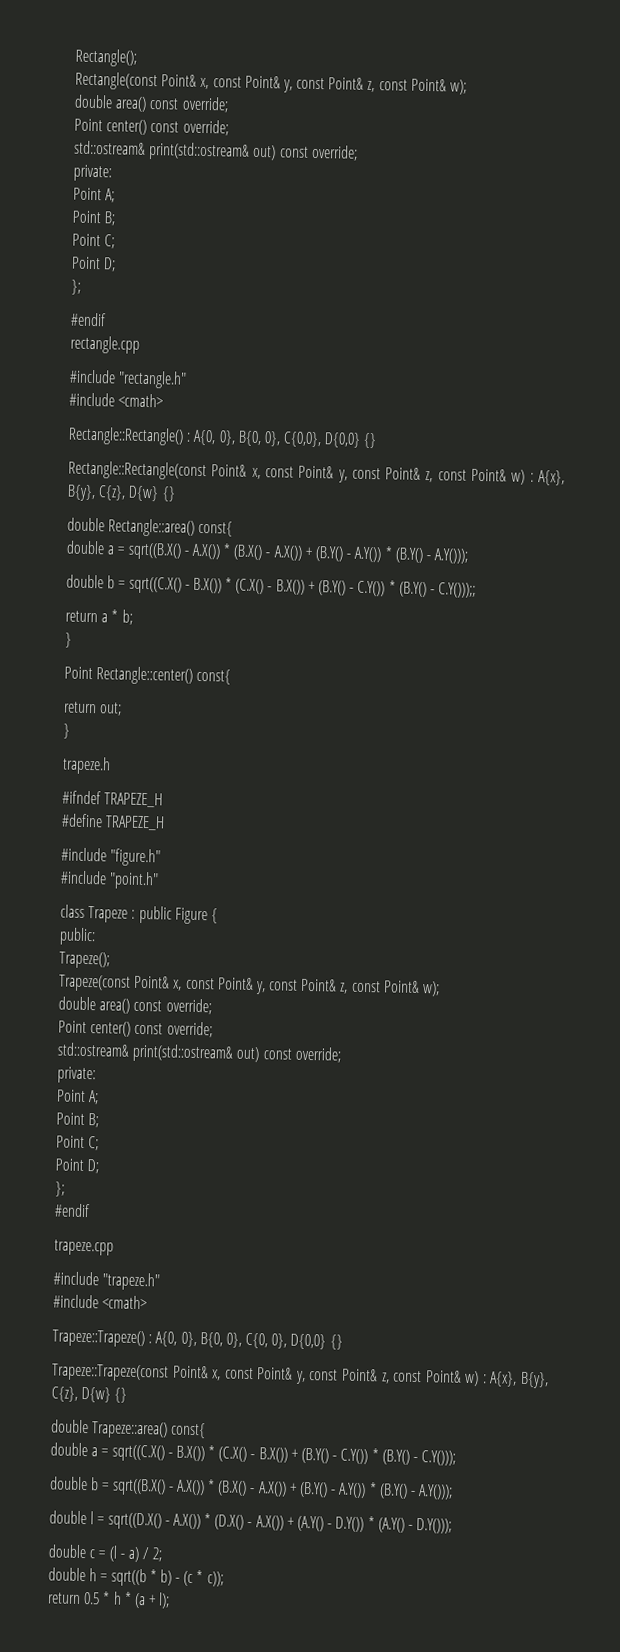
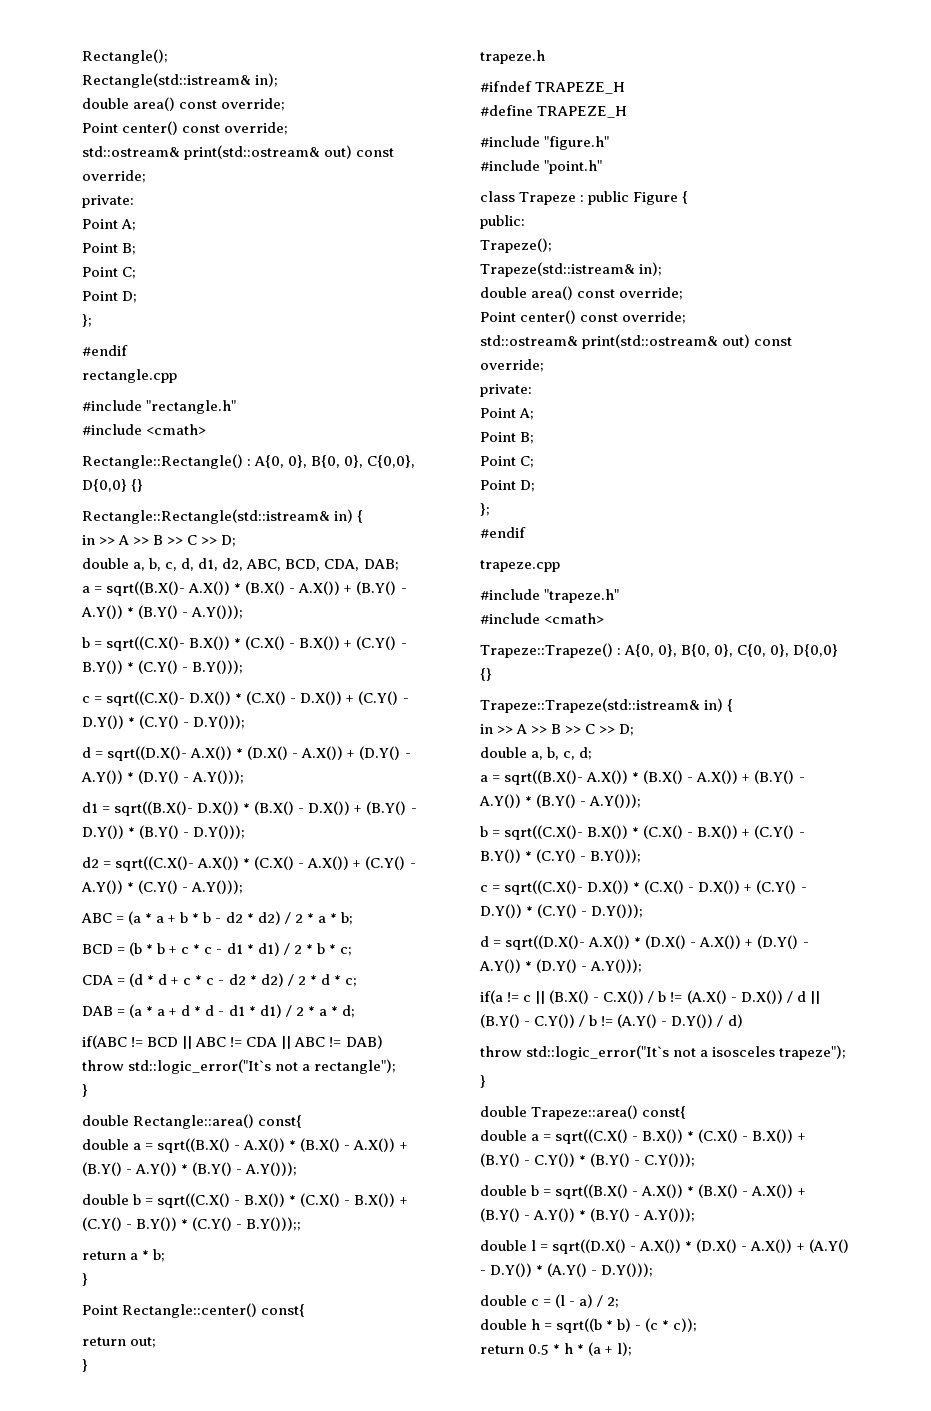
- Rectangle(const Point& x, const Point& y, const Point& z, const Point& w);
+ Rectangle(std::istream& in);
- Rectangle::Rectangle(const Point& x, const Point& y, const Point& z, const Point& w) : A{x}, B{y}, C{z}, D{w} {}
+ Rectangle::Rectangle(std::istream& in) {
+ in >> A >> B >> C >> D;
+ double a, b, c, d, d1, d2, ABC, BCD, CDA, DAB;
+ a = sqrt((B.X()- A.X()) * (B.X() - A.X()) + (B.Y() - A.Y()) * (B.Y() - A.Y()));
+ b = sqrt((C.X()- B.X()) * (C.X() - B.X()) + (C.Y() - B.Y()) * (C.Y() - B.Y()));
+ c = sqrt((C.X()- D.X()) * (C.X() - D.X()) + (C.Y() - D.Y()) * (C.Y() - D.Y()));
+ d = sqrt((D.X()- A.X()) * (D.X() - A.X()) + (D.Y() - A.Y()) * (D.Y() - A.Y()));
+ d1 = sqrt((B.X()- D.X()) * (B.X() - D.X()) + (B.Y() - D.Y()) * (B.Y() - D.Y()));
+ d2 = sqrt((C.X()- A.X()) * (C.X() - A.X()) + (C.Y() - A.Y()) * (C.Y() - A.Y()));
+ ABC = (a * a + b * b - d2 * d2) / 2 * a * b;
+ BCD = (b * b + c * c - d1 * d1) / 2 * b * c;
+ CDA = (d * d + c * c - d2 * d2) / 2 * d * c;
+ DAB = (a * a + d * d - d1 * d1) / 2 * a * d;
+ if(ABC != BCD || ABC != CDA || ABC != DAB)
+ throw std::logic_error("It`s not a rectangle");
+ }
- double b = sqrt((C.X() - B.X()) * (C.X() - B.X()) + (B.Y() - C.Y()) * (B.Y() - C.Y()));;
+ double b = sqrt((C.X() - B.X()) * (C.X() - B.X()) + (C.Y() - B.Y()) * (C.Y() - B.Y()));;
- Trapeze(const Point& x, const Point& y, const Point& z, const Point& w);
+ Trapeze(std::istream& in);
- Trapeze::Trapeze(const Point& x, const Point& y, const Point& z, const Point& w) : A{x}, B{y}, C{z}, D{w} {}
+ Trapeze::Trapeze(std::istream& in) {
+ in >> A >> B >> C >> D;
+ double a, b, c, d;
+ a = sqrt((B.X()- A.X()) * (B.X() - A.X()) + (B.Y() - A.Y()) * (B.Y() - A.Y()));
+ b = sqrt((C.X()- B.X()) * (C.X() - B.X()) + (C.Y() - B.Y()) * (C.Y() - B.Y()));
+ c = sqrt((C.X()- D.X()) * (C.X() - D.X()) + (C.Y() - D.Y()) * (C.Y() - D.Y()));
+ d = sqrt((D.X()- A.X()) * (D.X() - A.X()) + (D.Y() - A.Y()) * (D.Y() - A.Y()));
+ if(a != c || (B.X() - C.X()) / b != (A.X() - D.X()) / d || (B.Y() - C.Y()) / b != (A.Y() - D.Y()) / d)
+ throw std::logic_error("It`s not a isosceles trapeze");
+ }

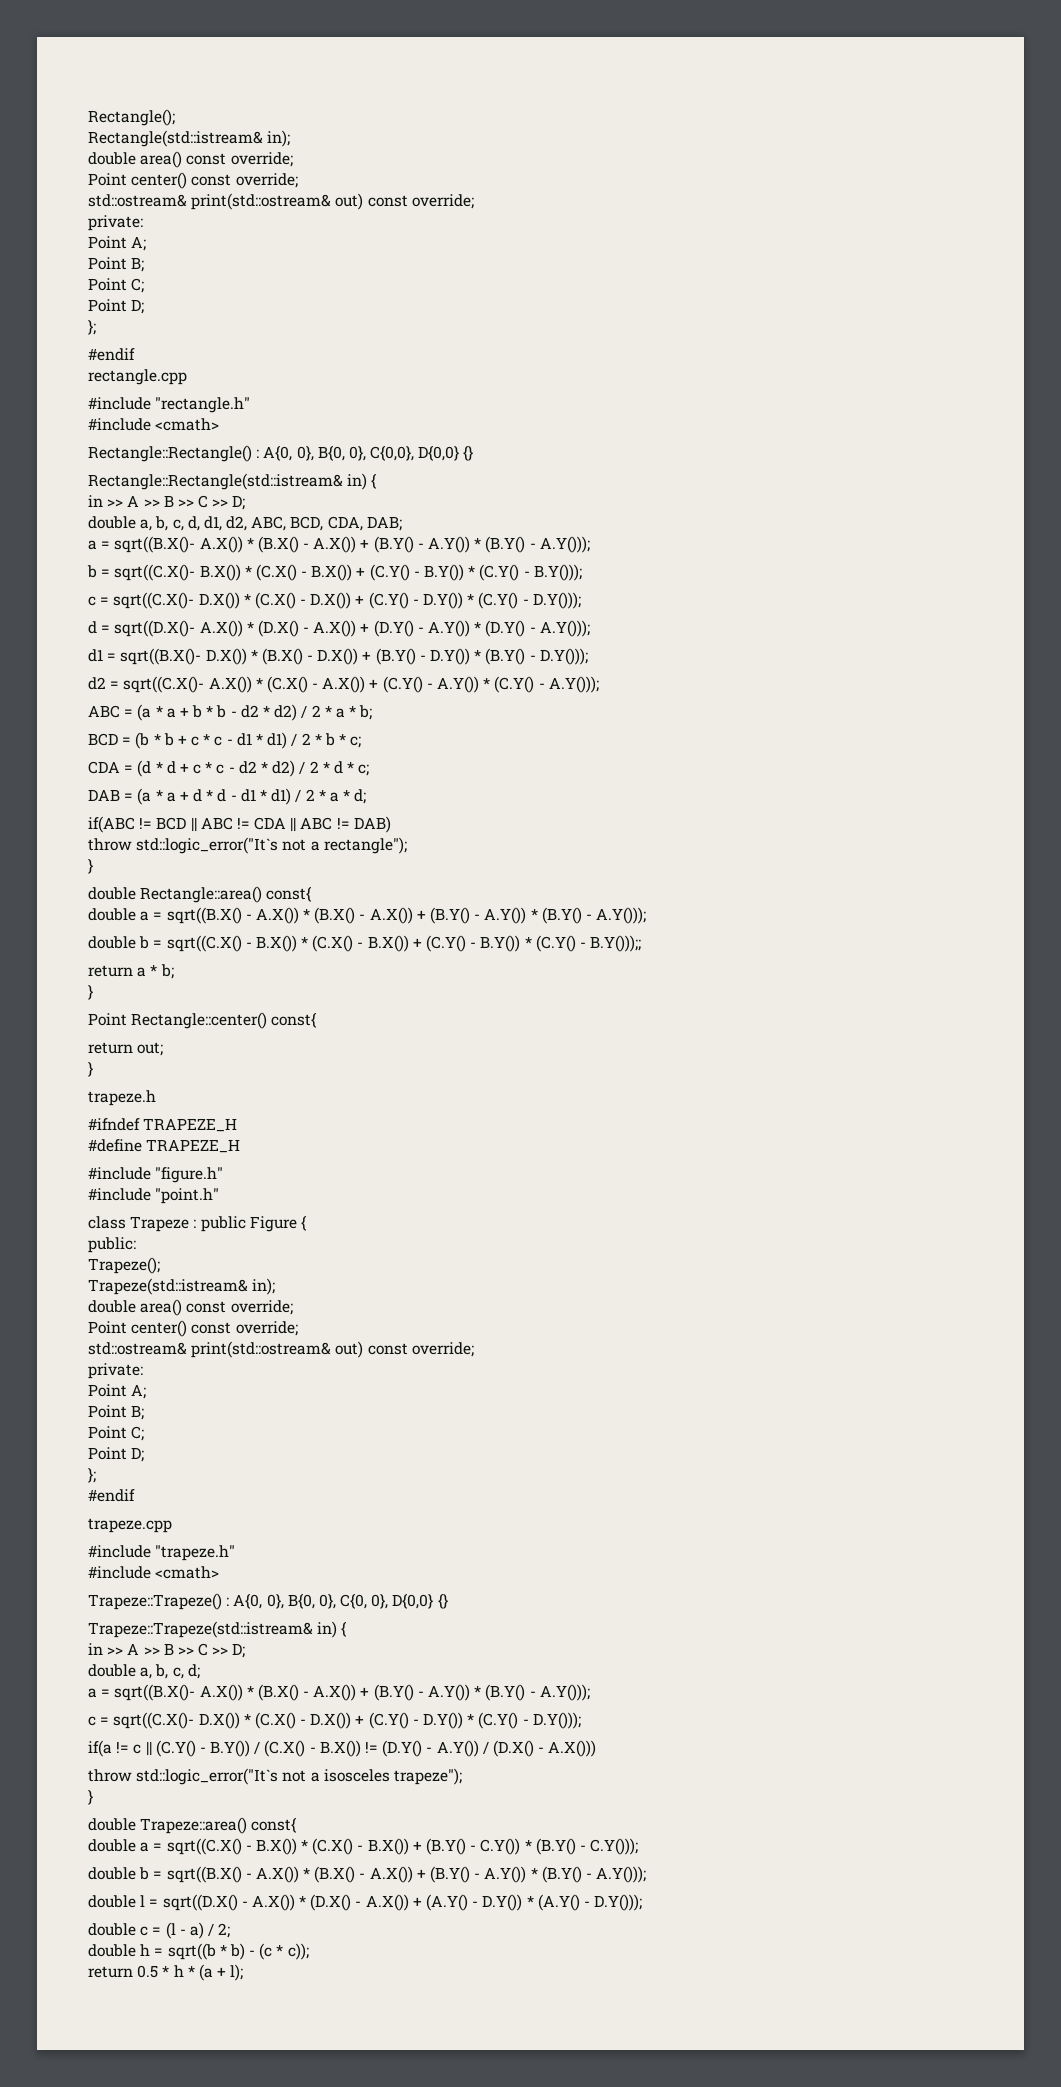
  double a, b, c, d;
  a = sqrt((B.X()- A.X()) * (B.X() - A.X()) + (B.Y() - A.Y()) * (B.Y() - A.Y()));
- b = sqrt((C.X()- B.X()) * (C.X() - B.X()) + (C.Y() - B.Y()) * (C.Y() - B.Y()));
  c = sqrt((C.X()- D.X()) * (C.X() - D.X()) + (C.Y() - D.Y()) * (C.Y() - D.Y()));
- d = sqrt((D.X()- A.X()) * (D.X() - A.X()) + (D.Y() - A.Y()) * (D.Y() - A.Y()));
- if(a != c || (B.X() - C.X()) / b != (A.X() - D.X()) / d || (B.Y() - C.Y()) / b != (A.Y() - D.Y()) / d)
+ if(a != c || (C.Y() - B.Y()) / (C.X() - B.X()) != (D.Y() - A.Y()) / (D.X() - A.X()))

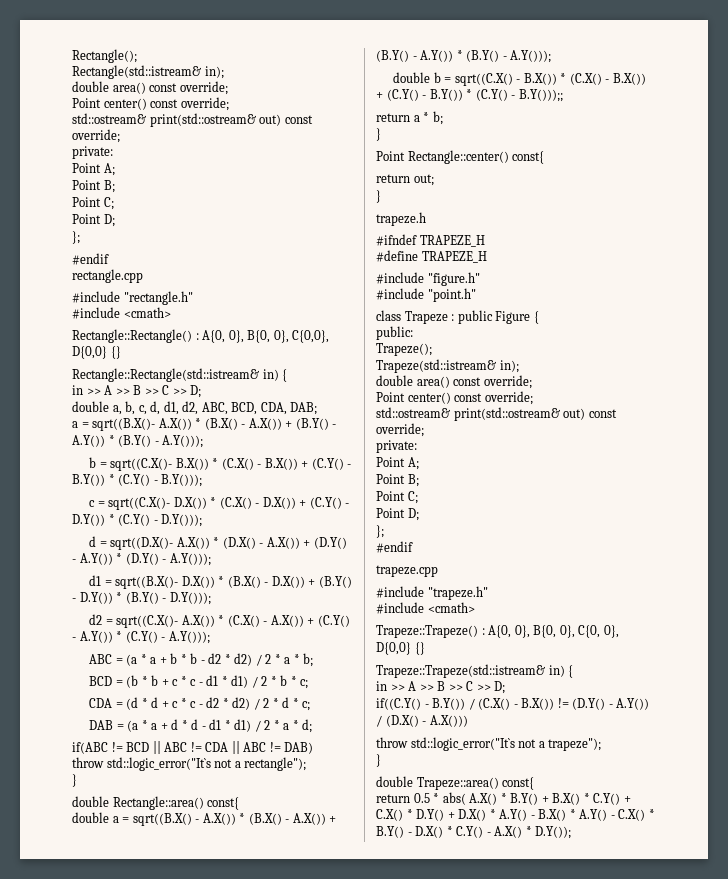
- double a, b, c, d;
- a = sqrt((B.X()- A.X()) * (B.X() - A.X()) + (B.Y() - A.Y()) * (B.Y() - A.Y()));
- c = sqrt((C.X()- D.X()) * (C.X() - D.X()) + (C.Y() - D.Y()) * (C.Y() - D.Y()));
- if(a != c || (C.Y() - B.Y()) / (C.X() - B.X()) != (D.Y() - A.Y()) / (D.X() - A.X()))
+ if((C.Y() - B.Y()) / (C.X() - B.X()) != (D.Y() - A.Y()) / (D.X() - A.X()))
- throw std::logic_error("It`s not a isosceles trapeze");
+ throw std::logic_error("It`s not a trapeze");
- double a = sqrt((C.X() - B.X()) * (C.X() - B.X()) + (B.Y() - C.Y()) * (B.Y() - C.Y()));
- double b = sqrt((B.X() - A.X()) * (B.X() - A.X()) + (B.Y() - A.Y()) * (B.Y() - A.Y()));
- double l = sqrt((D.X() - A.X()) * (D.X() - A.X()) + (A.Y() - D.Y()) * (A.Y() - D.Y()));
- double c = (l - a) / 2;
- double h = sqrt((b * b) - (c * c));
- return 0.5 * h * (a + l);
+ return 0.5 * abs( A.X() * B.Y() + B.X() * C.Y() + C.X() * D.Y() + D.X() * A.Y() - B.X() * A.Y() - C.X() * B.Y() - D.X() * C.Y() - A.X() * D.Y());

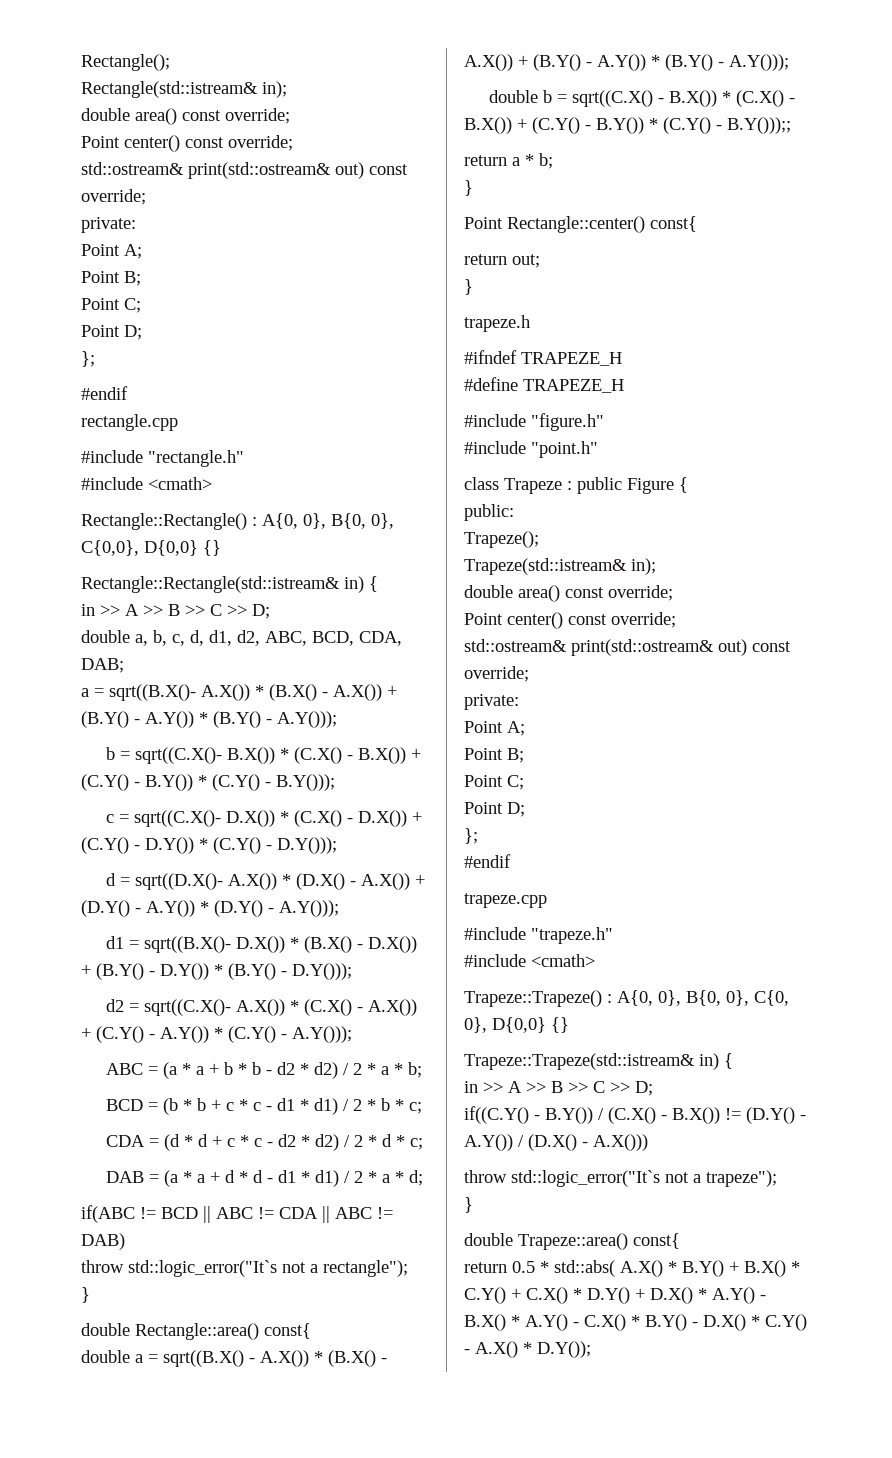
- return 0.5 * abs( A.X() * B.Y() + B.X() * C.Y() + C.X() * D.Y() + D.X() * A.Y() - B.X() * A.Y() - C.X() * B.Y() - D.X() * C.Y() - A.X() * D.Y());
+ return 0.5 * std::abs( A.X() * B.Y() + B.X() * C.Y() + C.X() * D.Y() + D.X() * A.Y() - B.X() * A.Y() - C.X() * B.Y() - D.X() * C.Y() - A.X() * D.Y());

